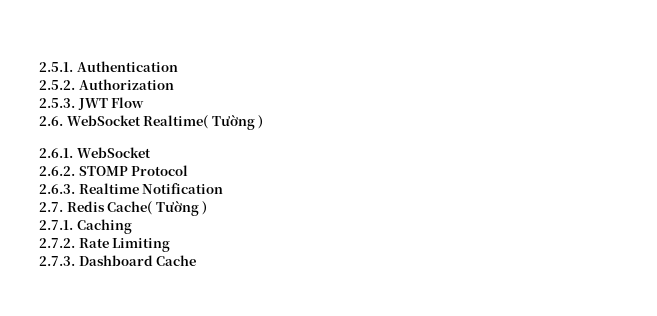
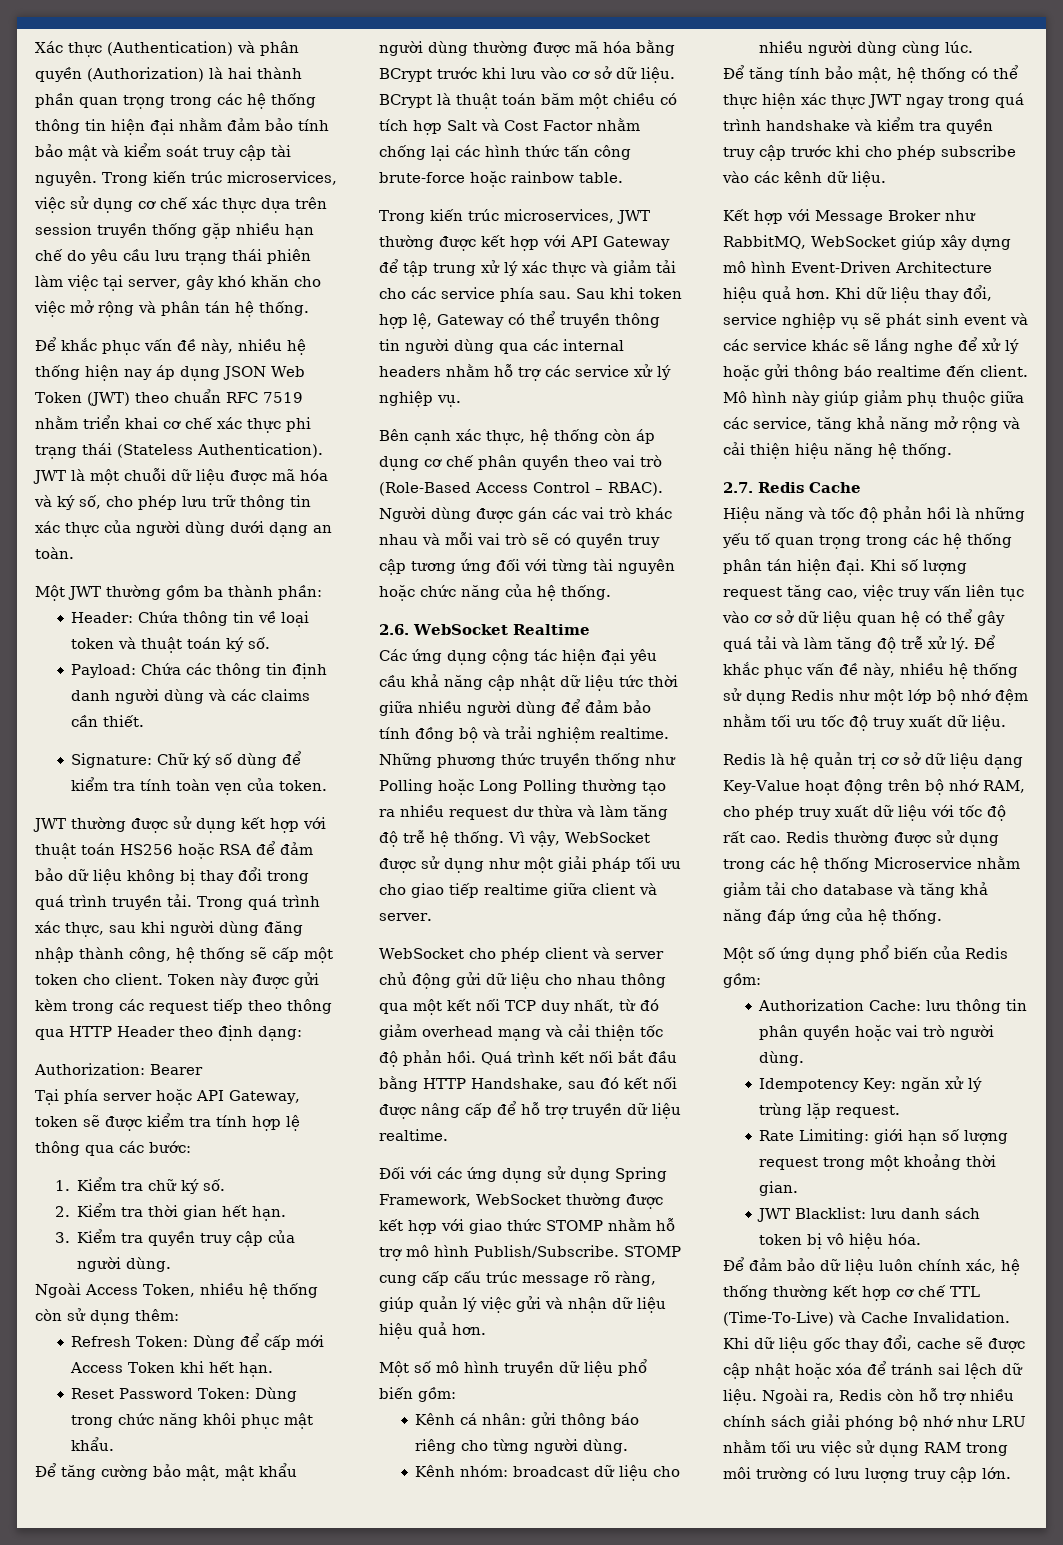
- 2.5.1. Authentication
- 2.5.2. Authorization
- 2.5.3. JWT Flow
- 2.6. WebSocket Realtime( Tường )
- 2.6.1. WebSocket
- 2.6.2. STOMP Protocol
- 2.6.3. Realtime Notification
- 2.7. Redis Cache( Tường )
- 2.7.1. Caching
- 2.7.2. Rate Limiting
- 2.7.3. Dashboard Cache
+ Xác thực (Authentication) và phân quyền (Authorization) là hai thành phần quan trọng trong các hệ thống thông tin hiện đại nhằm đảm bảo tính bảo mật và kiểm soát truy cập tài nguyên. Trong kiến trúc microservices, việc sử dụng cơ chế xác thực dựa trên session truyền thống gặp nhiều hạn chế do yêu cầu lưu trạng thái phiên làm việc tại server, gây khó khăn cho việc mở rộng và phân tán hệ thống.
+ Để khắc phục vấn đề này, nhiều hệ thống hiện nay áp dụng JSON Web Token (JWT) theo chuẩn RFC 7519 nhằm triển khai cơ chế xác thực phi trạng thái (Stateless Authentication). JWT là một chuỗi dữ liệu được mã hóa và ký số, cho phép lưu trữ thông tin xác thực của người dùng dưới dạng an toàn.
+ Một JWT thường gồm ba thành phần:
+ Header: Chứa thông tin về loại token và thuật toán ký số.
+ Payload: Chứa các thông tin định danh người dùng và các claims cần thiết.
+ Signature: Chữ ký số dùng để kiểm tra tính toàn vẹn của token.
+ JWT thường được sử dụng kết hợp với thuật toán HS256 hoặc RSA để đảm bảo dữ liệu không bị thay đổi trong quá trình truyền tải. Trong quá trình xác thực, sau khi người dùng đăng nhập thành công, hệ thống sẽ cấp một token cho client. Token này được gửi kèm trong các request tiếp theo thông qua HTTP Header theo định dạng:
+ Authorization: Bearer
+ Tại phía server hoặc API Gateway, token sẽ được kiểm tra tính hợp lệ thông qua các bước:
+ 1. Kiểm tra chữ ký số.
+ 2. Kiểm tra thời gian hết hạn.
+ 3. Kiểm tra quyền truy cập của người dùng.
+ Ngoài Access Token, nhiều hệ thống còn sử dụng thêm:
+ Refresh Token: Dùng để cấp mới Access Token khi hết hạn.
+ Reset Password Token: Dùng trong chức năng khôi phục mật khẩu.
+ Để tăng cường bảo mật, mật khẩu người dùng thường được mã hóa bằng BCrypt trước khi lưu vào cơ sở dữ liệu. BCrypt là thuật toán băm một chiều có tích hợp Salt và Cost Factor nhằm chống lại các hình thức tấn công brute-force hoặc rainbow table.
+ Trong kiến trúc microservices, JWT thường được kết hợp với API Gateway để tập trung xử lý xác thực và giảm tải cho các service phía sau. Sau khi token hợp lệ, Gateway có thể truyền thông tin người dùng qua các internal headers nhằm hỗ trợ các service xử lý nghiệp vụ.
+ Bên cạnh xác thực, hệ thống còn áp dụng cơ chế phân quyền theo vai trò (Role-Based Access Control – RBAC). Người dùng được gán các vai trò khác nhau và mỗi vai trò sẽ có quyền truy cập tương ứng đối với từng tài nguyên hoặc chức năng của hệ thống.
+ 2.6. WebSocket Realtime
+ Các ứng dụng cộng tác hiện đại yêu cầu khả năng cập nhật dữ liệu tức thời giữa nhiều người dùng để đảm bảo tính đồng bộ và trải nghiệm realtime. Những phương thức truyền thống như Polling hoặc Long Polling thường tạo ra nhiều request dư thừa và làm tăng độ trễ hệ thống. Vì vậy, WebSocket được sử dụng như một giải pháp tối ưu cho giao tiếp realtime giữa client và server.
+ WebSocket cho phép client và server chủ động gửi dữ liệu cho nhau thông qua một kết nối TCP duy nhất, từ đó giảm overhead mạng và cải thiện tốc độ phản hồi. Quá trình kết nối bắt đầu bằng HTTP Handshake, sau đó kết nối được nâng cấp để hỗ trợ truyền dữ liệu realtime.
+ Đối với các ứng dụng sử dụng Spring Framework, WebSocket thường được kết hợp với giao thức STOMP nhằm hỗ trợ mô hình Publish/Subscribe. STOMP cung cấp cấu trúc message rõ ràng, giúp quản lý việc gửi và nhận dữ liệu hiệu quả hơn.
+ Một số mô hình truyền dữ liệu phổ biến gồm:
+ Kênh cá nhân: gửi thông báo riêng cho từng người dùng.
+ Kênh nhóm: broadcast dữ liệu cho nhiều người dùng cùng lúc.
+ Để tăng tính bảo mật, hệ thống có thể thực hiện xác thực JWT ngay trong quá trình handshake và kiểm tra quyền truy cập trước khi cho phép subscribe vào các kênh dữ liệu.
+ Kết hợp với Message Broker như RabbitMQ, WebSocket giúp xây dựng mô hình Event-Driven Architecture hiệu quả hơn. Khi dữ liệu thay đổi, service nghiệp vụ sẽ phát sinh event và các service khác sẽ lắng nghe để xử lý hoặc gửi thông báo realtime đến client. Mô hình này giúp giảm phụ thuộc giữa các service, tăng khả năng mở rộng và cải thiện hiệu năng hệ thống.
+ 2.7. Redis Cache
+ Hiệu năng và tốc độ phản hồi là những yếu tố quan trọng trong các hệ thống phân tán hiện đại. Khi số lượng request tăng cao, việc truy vấn liên tục vào cơ sở dữ liệu quan hệ có thể gây quá tải và làm tăng độ trễ xử lý. Để khắc phục vấn đề này, nhiều hệ thống sử dụng Redis như một lớp bộ nhớ đệm nhằm tối ưu tốc độ truy xuất dữ liệu.
+ Redis là hệ quản trị cơ sở dữ liệu dạng Key-Value hoạt động trên bộ nhớ RAM, cho phép truy xuất dữ liệu với tốc độ rất cao. Redis thường được sử dụng trong các hệ thống Microservice nhằm giảm tải cho database và tăng khả năng đáp ứng của hệ thống.
+ Một số ứng dụng phổ biến của Redis gồm:
+ Authorization Cache: lưu thông tin phân quyền hoặc vai trò người dùng.
+ Idempotency Key: ngăn xử lý trùng lặp request.
+ Rate Limiting: giới hạn số lượng request trong một khoảng thời gian.
+ JWT Blacklist: lưu danh sách token bị vô hiệu hóa.
+ Để đảm bảo dữ liệu luôn chính xác, hệ thống thường kết hợp cơ chế TTL (Time-To-Live) và Cache Invalidation. Khi dữ liệu gốc thay đổi, cache sẽ được cập nhật hoặc xóa để tránh sai lệch dữ liệu. Ngoài ra, Redis còn hỗ trợ nhiều chính sách giải phóng bộ nhớ như LRU nhằm tối ưu việc sử dụng RAM trong môi trường có lưu lượng truy cập lớn.

